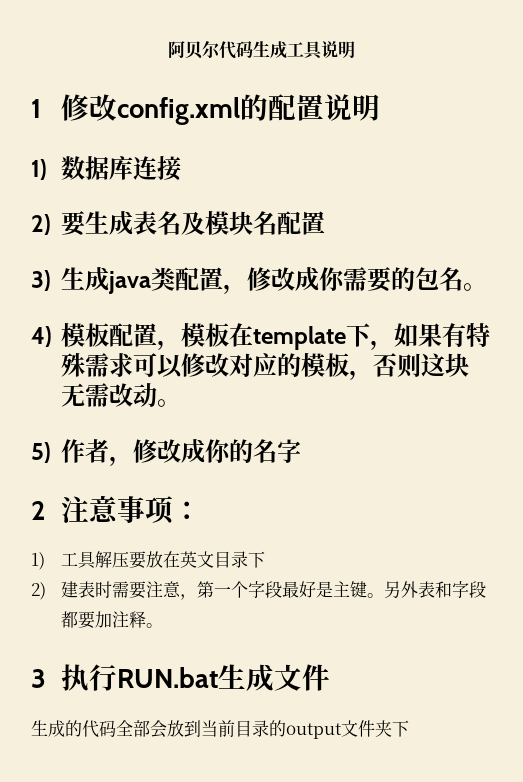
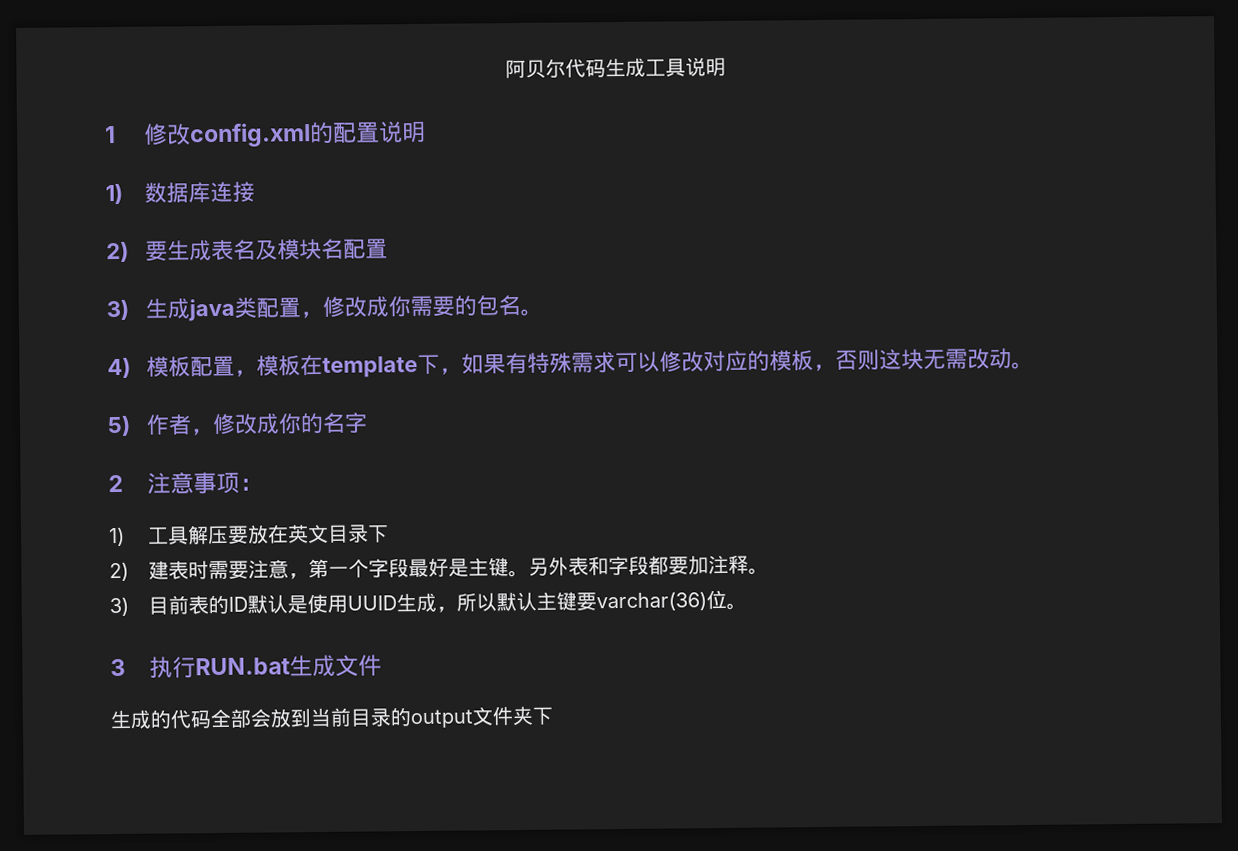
+ 3)目前表的ID默认是使用UUID生成，所以默认主键要varchar(36)位。

